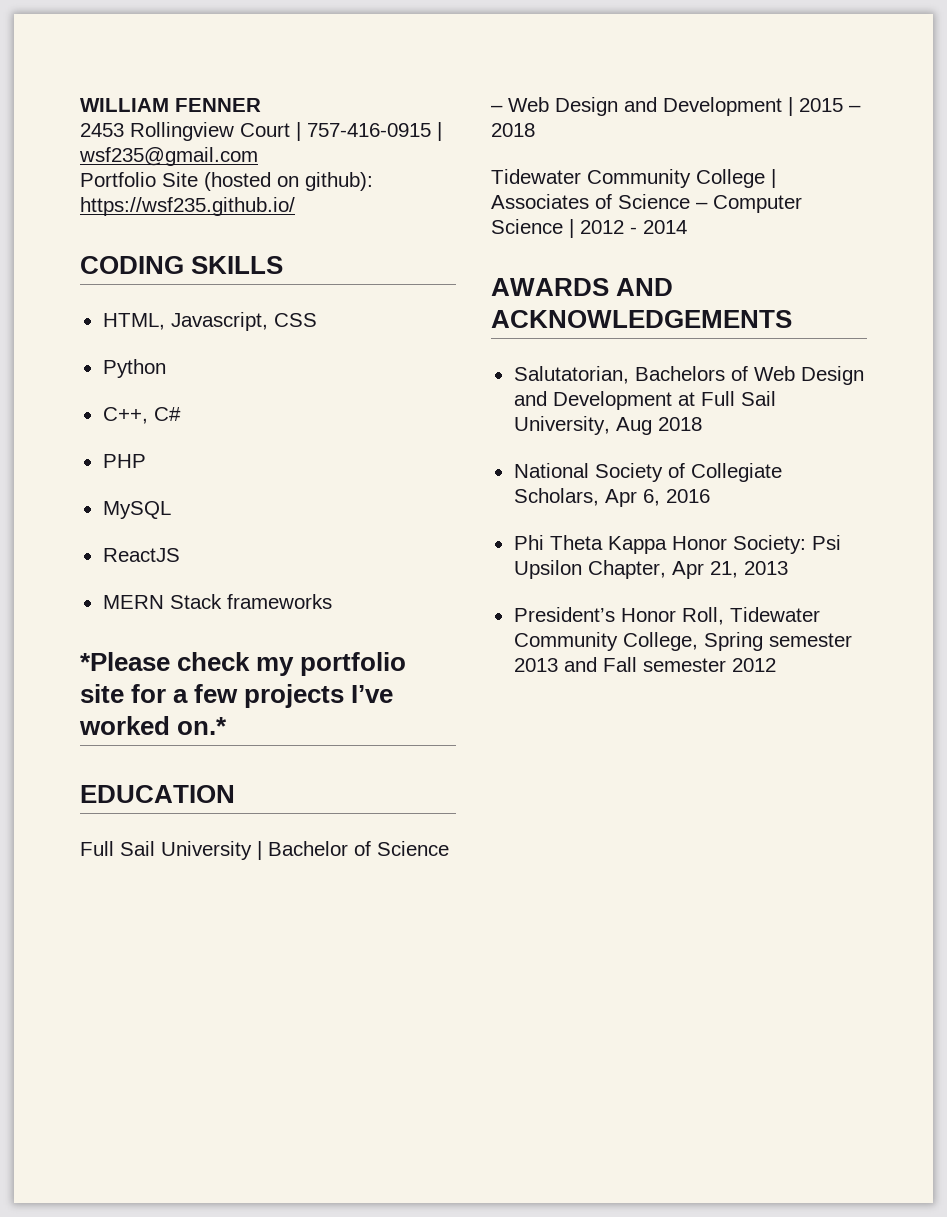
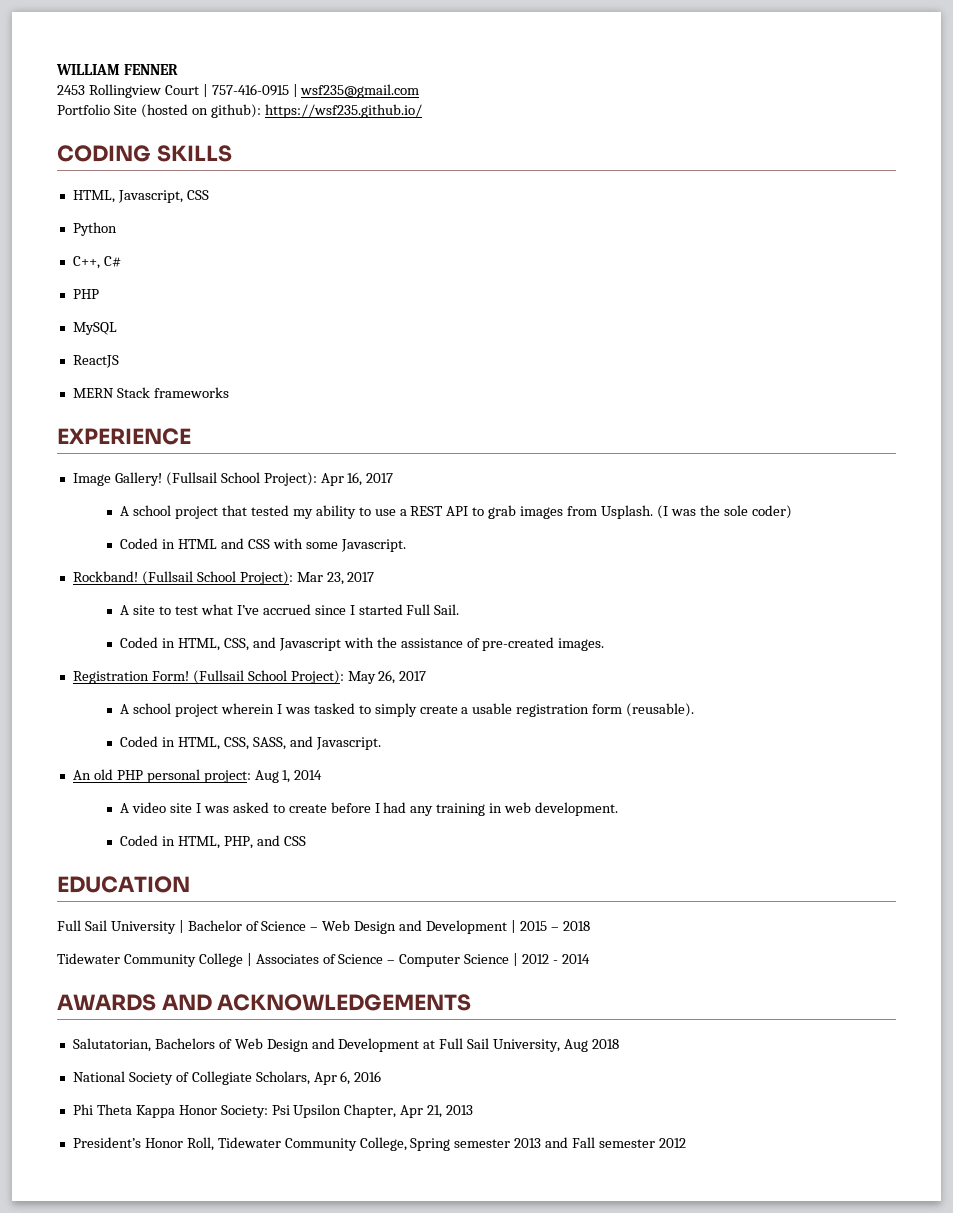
- *Please check my portfolio site for a few projects I’ve worked on.*
+ EXPERIENCE
+ Image Gallery! (Fullsail School Project): Apr 16, 2017
+ A school project that tested my ability to use a REST API to grab images from Usplash. (I was the sole coder)
+ Coded in HTML and CSS with some Javascript.
+ Rockband! (Fullsail School Project): Mar 23, 2017
+ A site to test what I’ve accrued since I started Full Sail.
+ Coded in HTML, CSS, and Javascript with the assistance of pre-created images.
+ Registration Form! (Fullsail School Project): May 26, 2017
+ A school project wherein I was tasked to simply create a usable registration form (reusable).
+ Coded in HTML, CSS, SASS, and Javascript.
+ An old PHP personal project: Aug 1, 2014
+ A video site I was asked to create before I had any training in web development.
+ Coded in HTML, PHP, and CSS

